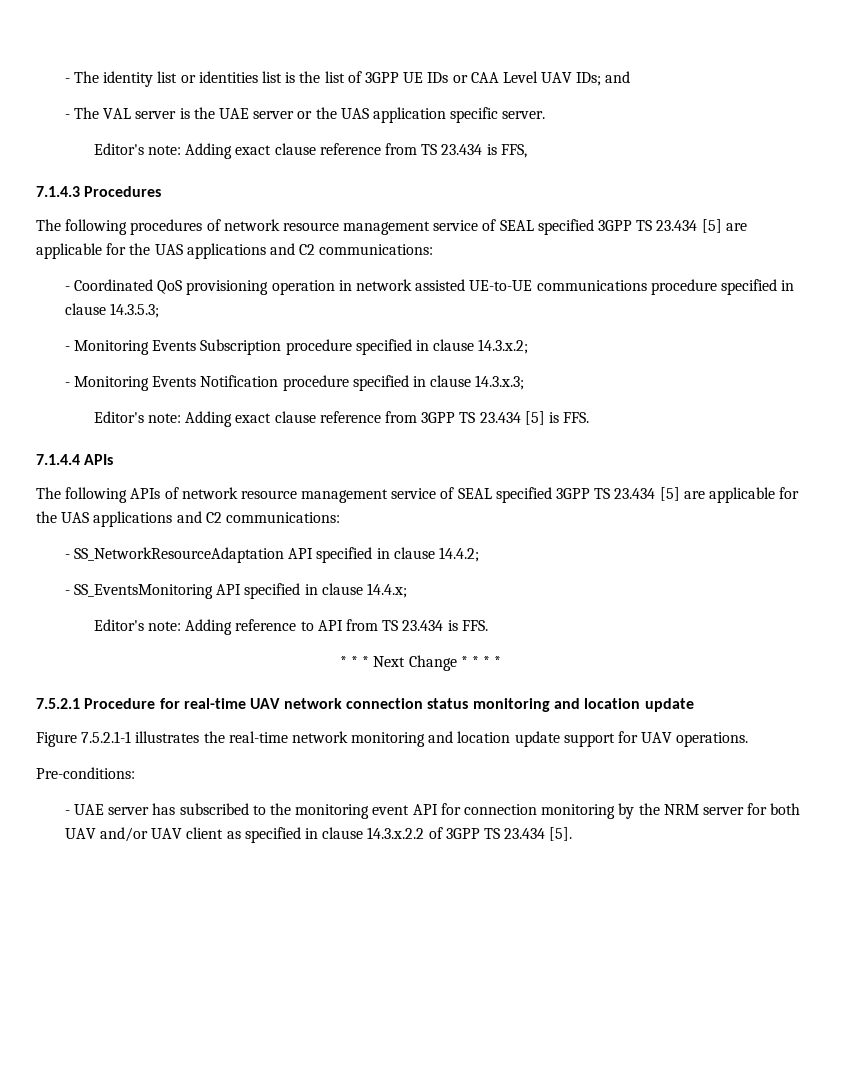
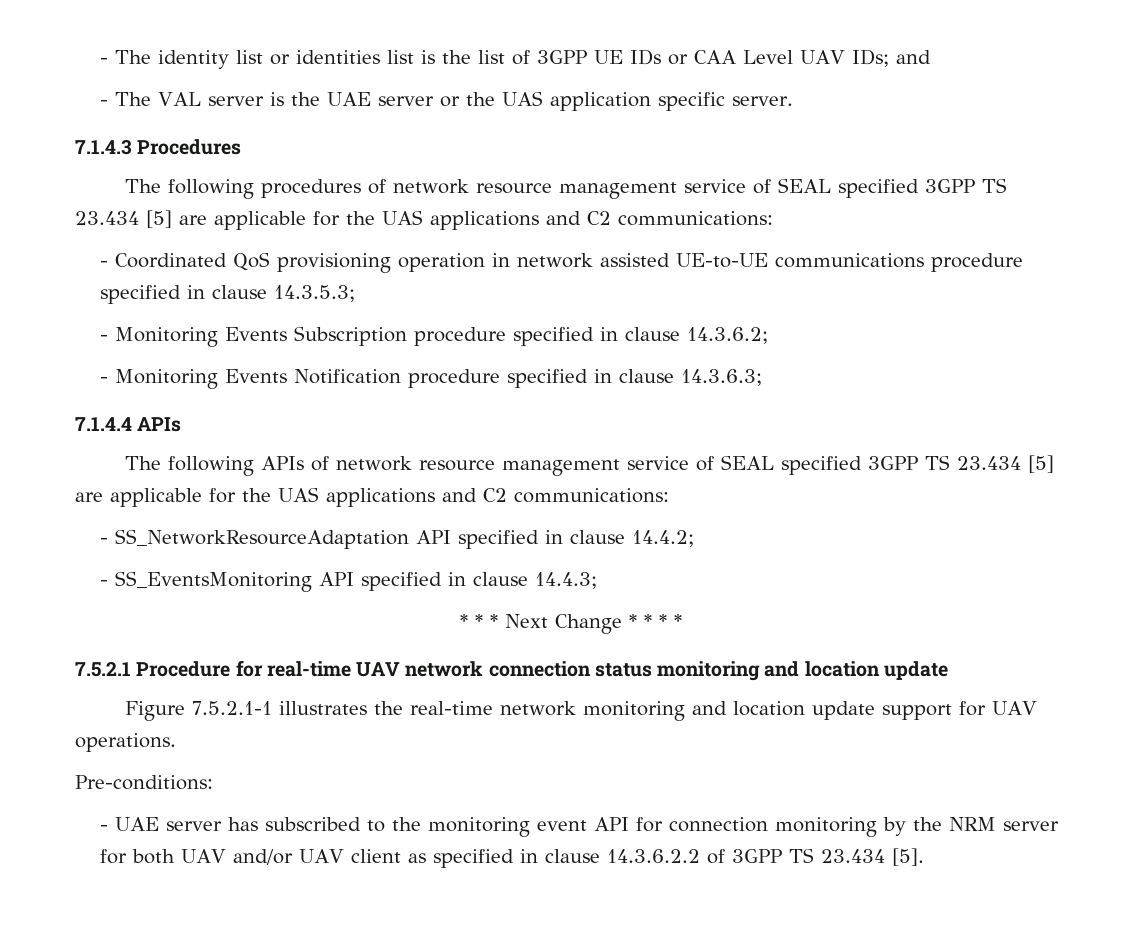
- Editor's note: Adding exact clause reference from TS 23.434 is FFS,
- - Monitoring Events Subscription procedure specified in clause 14.3.x.2;
+ - Monitoring Events Subscription procedure specified in clause 14.3.6.2;
- - Monitoring Events Notification procedure specified in clause 14.3.x.3;
- Editor's note: Adding exact clause reference from 3GPP TS 23.434 [5] is FFS.
+ - Monitoring Events Notification procedure specified in clause 14.3.6.3;
- - SS_EventsMonitoring API specified in clause 14.4.x;
- Editor's note: Adding reference to API from TS 23.434 is FFS.
+ - SS_EventsMonitoring API specified in clause 14.4.3;
- - UAE server has subscribed to the monitoring event API for connection monitoring by the NRM server for both UAV and/or UAV client as specified in clause 14.3.x.2.2 of 3GPP TS 23.434 [5].
+ - UAE server has subscribed to the monitoring event API for connection monitoring by the NRM server for both UAV and/or UAV client as specified in clause 14.3.6.2.2 of 3GPP TS 23.434 [5].

